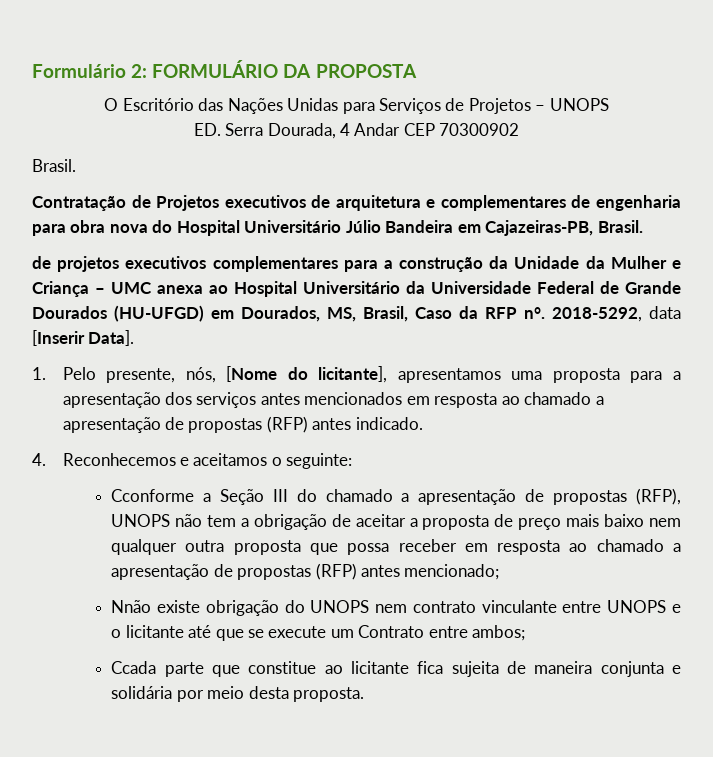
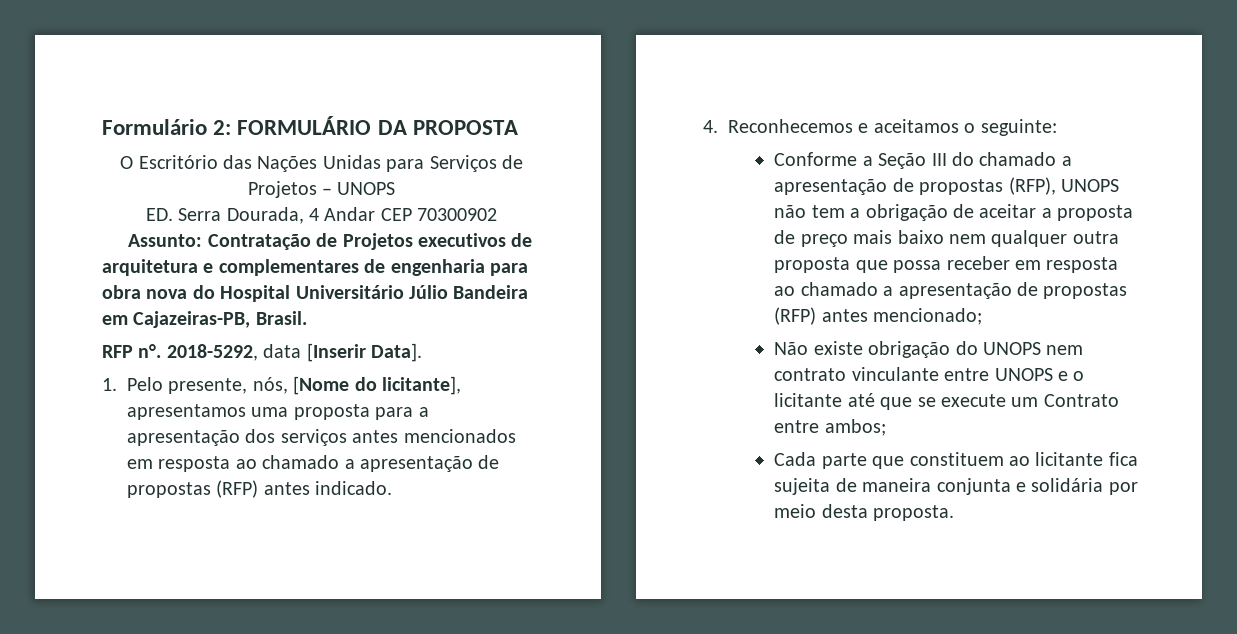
  ED. Serra Dourada, 4 Andar CEP 70300902
- Brasil.
- Contratação de Projetos executivos de arquitetura e complementares de engenharia para obra nova do Hospital Universitário Júlio Bandeira em Cajazeiras-PB, Brasil.
+ Assunto: Contratação de Projetos executivos de arquitetura e complementares de engenharia para obra nova do Hospital Universitário Júlio Bandeira em Cajazeiras-PB, Brasil.
- de projetos executivos complementares para a construção da Unidade da Mulher e Criança – UMC anexa ao Hospital Universitário da Universidade Federal de Grande Dourados (HU-UFGD) em Dourados, MS, Brasil, Caso da RFP n°.
+ RFP n°.
- Cconforme a Seção III do chamado a apresentação de propostas (RFP), UNOPS não tem a obrigação de aceitar a proposta de preço mais baixo nem qualquer outra proposta que possa receber em resposta ao chamado a apresentação de propostas (RFP) antes mencionado;
+ Conforme a Seção III do chamado a apresentação de propostas (RFP), UNOPS não tem a obrigação de aceitar a proposta de preço mais baixo nem qualquer outra proposta que possa receber em resposta ao chamado a apresentação de propostas (RFP) antes mencionado;
- Nnão existe obrigação do UNOPS nem contrato vinculante entre UNOPS e o licitante até que se execute um Contrato entre ambos;
+ Não existe obrigação do UNOPS nem contrato vinculante entre UNOPS e o licitante até que se execute um Contrato entre ambos;
- Ccada parte que constitue ao licitante fica sujeita de maneira conjunta e solidária por meio desta proposta.
+ Cada parte que constituem ao licitante fica sujeita de maneira conjunta e solidária por meio desta proposta.

